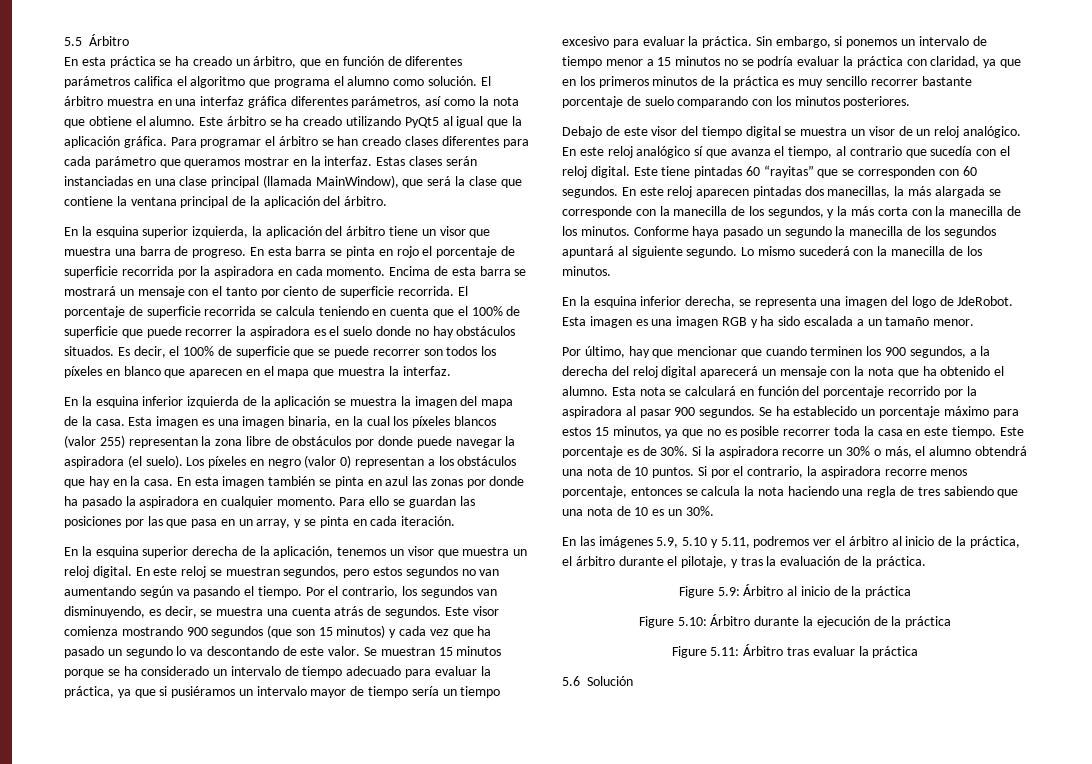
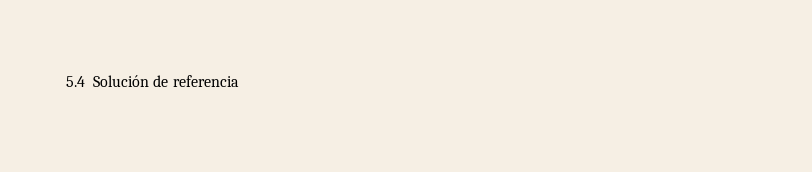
- 5.5 Árbitro
- En esta práctica se ha creado un árbitro, que en función de diferentes parámetros califica el algoritmo que programa el alumno como solución. El árbitro muestra en una interfaz gráfica diferentes parámetros, así como la nota que obtiene el alumno. Este árbitro se ha creado utilizando PyQt5 al igual que la aplicación gráfica. Para programar el árbitro se han creado clases diferentes para cada parámetro que queramos mostrar en la interfaz. Estas clases serán instanciadas en una clase principal (llamada MainWindow), que será la clase que contiene la ventana principal de la aplicación del árbitro.
- En la esquina superior izquierda, la aplicación del árbitro tiene un visor que muestra una barra de progreso. En esta barra se pinta en rojo el porcentaje de superficie recorrida por la aspiradora en cada momento. Encima de esta barra se mostrará un mensaje con el tanto por ciento de superficie recorrida. El porcentaje de superficie recorrida se calcula teniendo en cuenta que el 100% de superficie que puede recorrer la aspiradora es el suelo donde no hay obstáculos situados. Es decir, el 100% de superficie que se puede recorrer son todos los píxeles en blanco que aparecen en el mapa que muestra la interfaz.
- En la esquina inferior izquierda de la aplicación se muestra la imagen del mapa de la casa. Esta imagen es una imagen binaria, en la cual los píxeles blancos (valor 255) representan la zona libre de obstáculos por donde puede navegar la aspiradora (el suelo). Los píxeles en negro (valor 0) representan a los obstáculos que hay en la casa. En esta imagen también se pinta en azul las zonas por donde ha pasado la aspiradora en cualquier momento. Para ello se guardan las posiciones por las que pasa en un array, y se pinta en cada iteración.
- En la esquina superior derecha de la aplicación, tenemos un visor que muestra un reloj digital. En este reloj se muestran segundos, pero estos segundos no van aumentando según va pasando el tiempo. Por el contrario, los segundos van disminuyendo, es decir, se muestra una cuenta atrás de segundos. Este visor comienza mostrando 900 segundos (que son 15 minutos) y cada vez que ha pasado un segundo lo va descontando de este valor. Se muestran 15 minutos porque se ha considerado un intervalo de tiempo adecuado para evaluar la práctica, ya que si pusiéramos un intervalo mayor de tiempo sería un tiempo excesivo para evaluar la práctica. Sin embargo, si ponemos un intervalo de tiempo menor a 15 minutos no se podría evaluar la práctica con claridad, ya que en los primeros minutos de la práctica es muy sencillo recorrer bastante porcentaje de suelo comparando con los minutos posteriores.
- Debajo de este visor del tiempo digital se muestra un visor de un reloj analógico. En este reloj analógico sí que avanza el tiempo, al contrario que sucedía con el reloj digital. Este tiene pintadas 60 “rayitas” que se corresponden con 60 segundos. En este reloj aparecen pintadas dos manecillas, la más alargada se corresponde con la manecilla de los segundos, y la más corta con la manecilla de los minutos. Conforme haya pasado un segundo la manecilla de los segundos apuntará al siguiente segundo. Lo mismo sucederá con la manecilla de los minutos.
- En la esquina inferior derecha, se representa una imagen del logo de JdeRobot. Esta imagen es una imagen RGB y ha sido escalada a un tamaño menor.
- Por último, hay que mencionar que cuando terminen los 900 segundos, a la derecha del reloj digital aparecerá un mensaje con la nota que ha obtenido el alumno. Esta nota se calculará en función del porcentaje recorrido por la aspiradora al pasar 900 segundos. Se ha establecido un porcentaje máximo para estos 15 minutos, ya que no es posible recorrer toda la casa en este tiempo. Este porcentaje es de 30%. Si la aspiradora recorre un 30% o más, el alumno obtendrá una nota de 10 puntos. Si por el contrario, la aspiradora recorre menos porcentaje, entonces se calcula la nota haciendo una regla de tres sabiendo que una nota de 10 es un 30%.
- En las imágenes 5.9, 5.10 y 5.11, podremos ver el árbitro al inicio de la práctica, el árbitro durante el pilotaje, y tras la evaluación de la práctica.
- Figure 5.9: Árbitro al inicio de la práctica
- Figure 5.10: Árbitro durante la ejecución de la práctica
- Figure 5.11: Árbitro tras evaluar la práctica
- 5.6 Solución
+ 5.4 Solución de referencia

